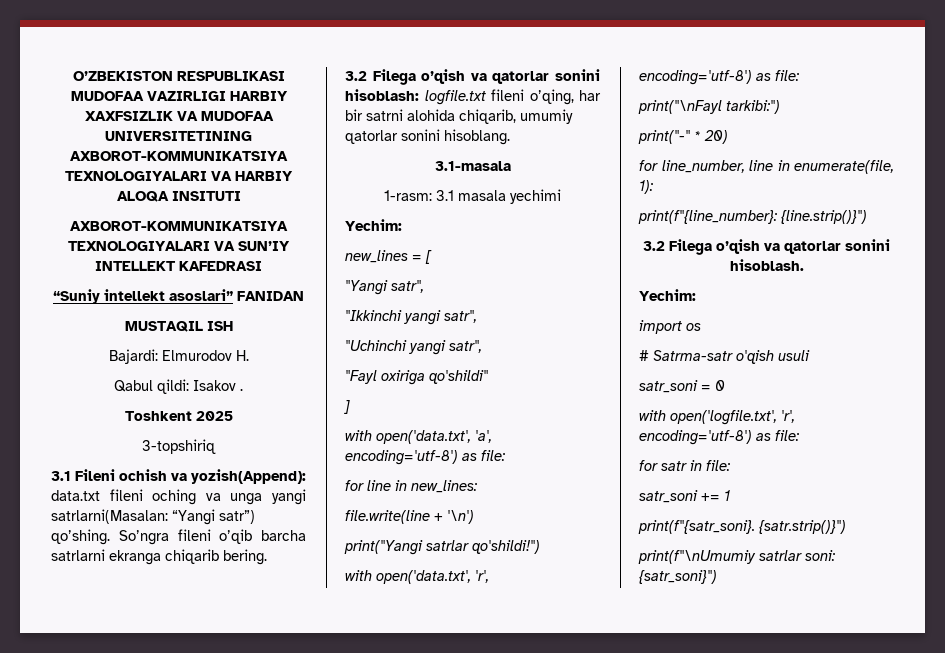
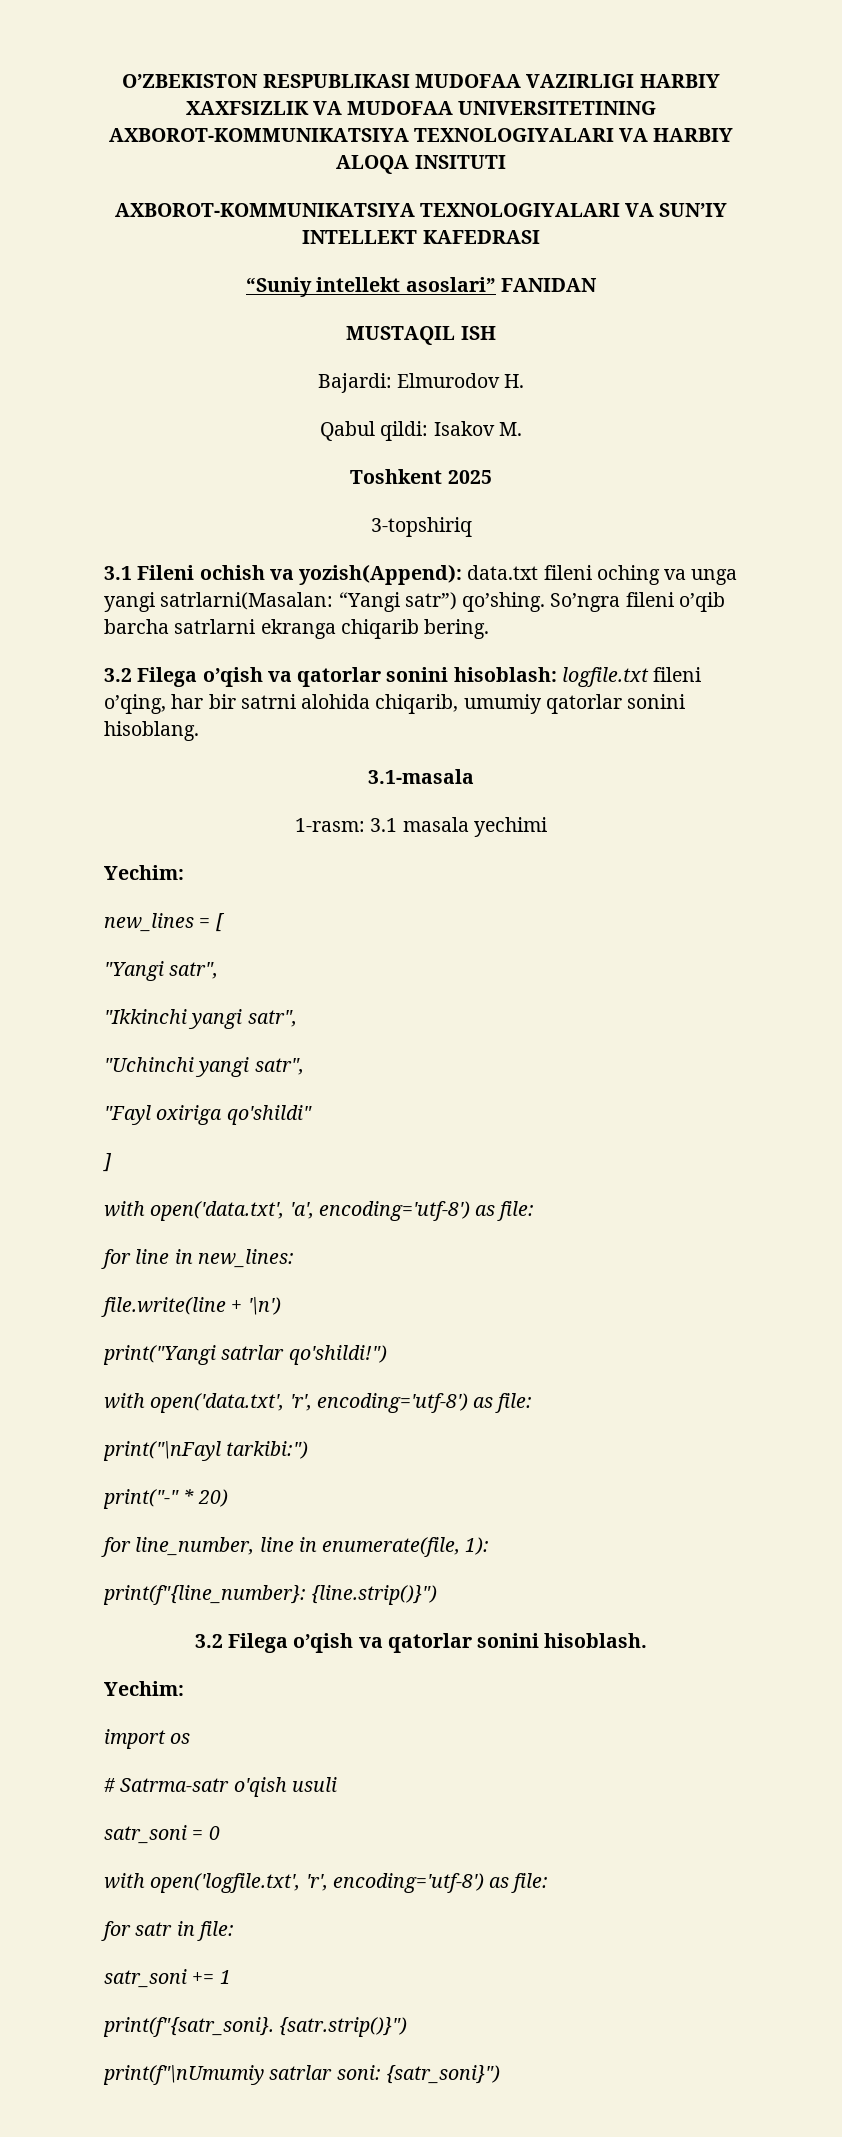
- Qabul qildi: Isakov .
+ Qabul qildi: Isakov M.

